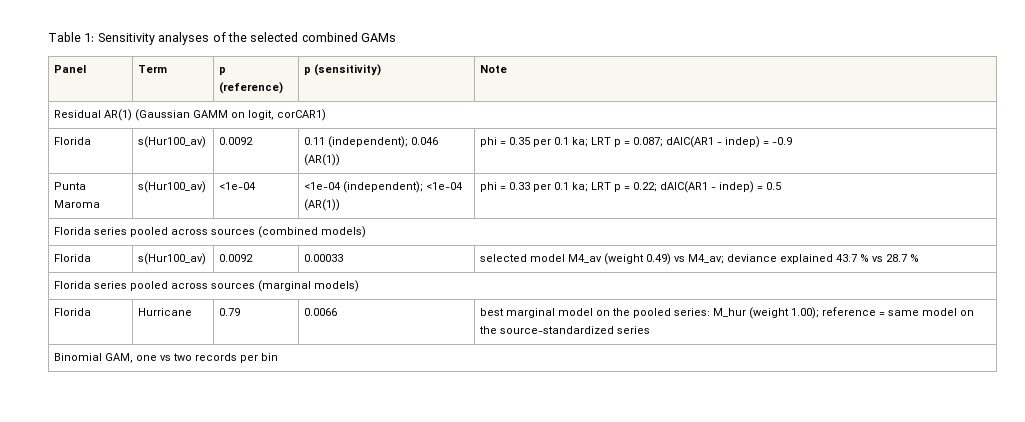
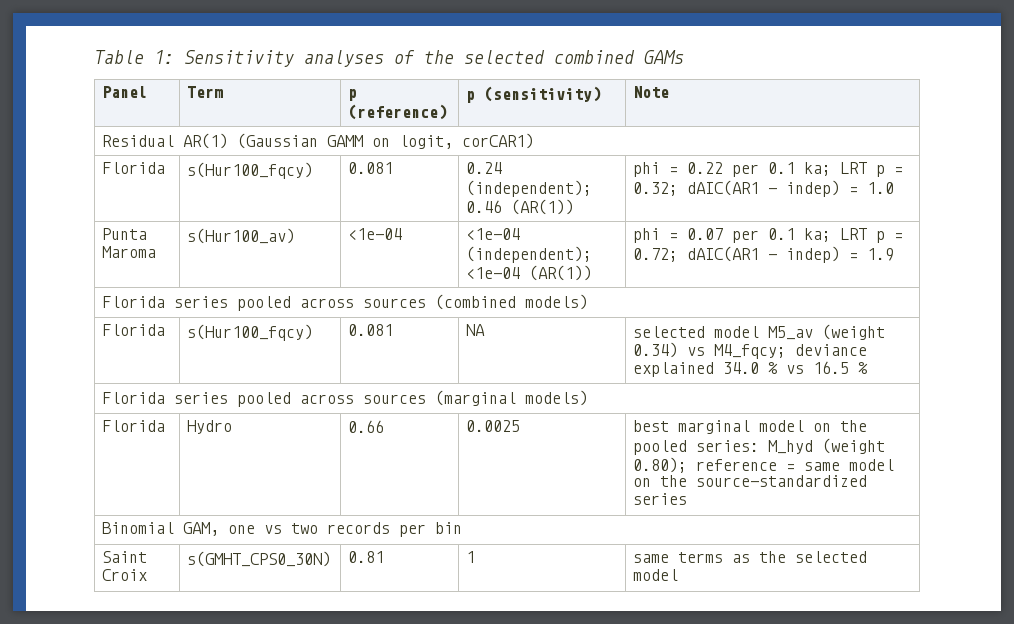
- Florida | s(Hur100_av) | 0.0092 | 0.11 (independent); 0.046 (AR(1)) | phi = 0.35 per 0.1 ka; LRT p = 0.087; dAIC(AR1 - indep) = -0.9
+ Florida | s(Hur100_fqcy) | 0.081 | 0.24 (independent); 0.46 (AR(1)) | phi = 0.22 per 0.1 ka; LRT p = 0.32; dAIC(AR1 - indep) = 1.0
- Punta Maroma | s(Hur100_av) | <1e-04 | <1e-04 (independent); <1e-04 (AR(1)) | phi = 0.33 per 0.1 ka; LRT p = 0.22; dAIC(AR1 - indep) = 0.5
+ Punta Maroma | s(Hur100_av) | <1e-04 | <1e-04 (independent); <1e-04 (AR(1)) | phi = 0.07 per 0.1 ka; LRT p = 0.72; dAIC(AR1 - indep) = 1.9
- Florida | s(Hur100_av) | 0.0092 | 0.00033 | selected model M4_av (weight 0.49) vs M4_av; deviance explained 43.7 % vs 28.7 %
+ Florida | s(Hur100_fqcy) | 0.081 | NA | selected model M5_av (weight 0.34) vs M4_fqcy; deviance explained 34.0 % vs 16.5 %
- Florida | Hurricane | 0.79 | 0.0066 | best marginal model on the pooled series: M_hur (weight 1.00); reference = same model on the source-standardized series
+ Florida | Hydro | 0.66 | 0.0025 | best marginal model on the pooled series: M_hyd (weight 0.80); reference = same model on the source-standardized series
+ Saint Croix | s(GMHT_CPS0_30N) | 0.81 | 1 | same terms as the selected model

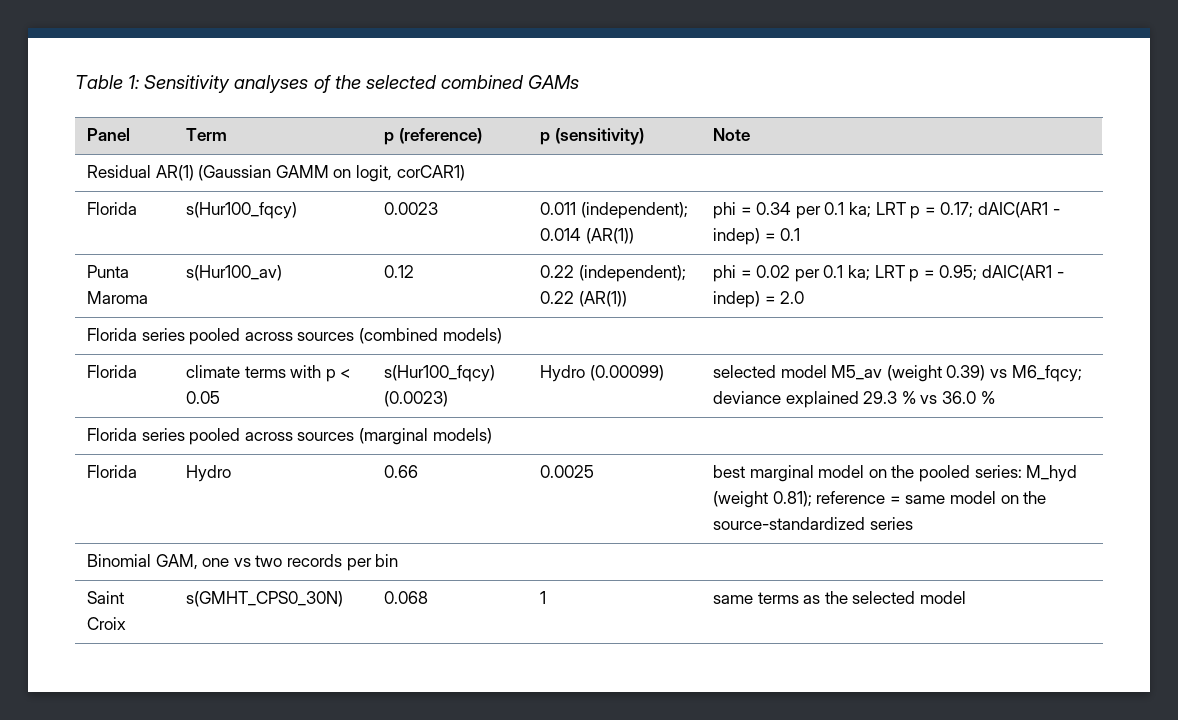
- Florida | s(Hur100_fqcy) | 0.081 | 0.24 (independent); 0.46 (AR(1)) | phi = 0.22 per 0.1 ka; LRT p = 0.32; dAIC(AR1 - indep) = 1.0
+ Florida | s(Hur100_fqcy) | 0.0023 | 0.011 (independent); 0.014 (AR(1)) | phi = 0.34 per 0.1 ka; LRT p = 0.17; dAIC(AR1 - indep) = 0.1
- Punta Maroma | s(Hur100_av) | <1e-04 | <1e-04 (independent); <1e-04 (AR(1)) | phi = 0.07 per 0.1 ka; LRT p = 0.72; dAIC(AR1 - indep) = 1.9
+ Punta Maroma | s(Hur100_av) | 0.12 | 0.22 (independent); 0.22 (AR(1)) | phi = 0.02 per 0.1 ka; LRT p = 0.95; dAIC(AR1 - indep) = 2.0
- Florida | s(Hur100_fqcy) | 0.081 | NA | selected model M5_av (weight 0.34) vs M4_fqcy; deviance explained 34.0 % vs 16.5 %
+ Florida | climate terms with p < 0.05 | s(Hur100_fqcy) (0.0023) | Hydro (0.00099) | selected model M5_av (weight 0.39) vs M6_fqcy; deviance explained 29.3 % vs 36.0 %
- Florida | Hydro | 0.66 | 0.0025 | best marginal model on the pooled series: M_hyd (weight 0.80); reference = same model on the source-standardized series
+ Florida | Hydro | 0.66 | 0.0025 | best marginal model on the pooled series: M_hyd (weight 0.81); reference = same model on the source-standardized series
- Saint Croix | s(GMHT_CPS0_30N) | 0.81 | 1 | same terms as the selected model
+ Saint Croix | s(GMHT_CPS0_30N) | 0.068 | 1 | same terms as the selected model

